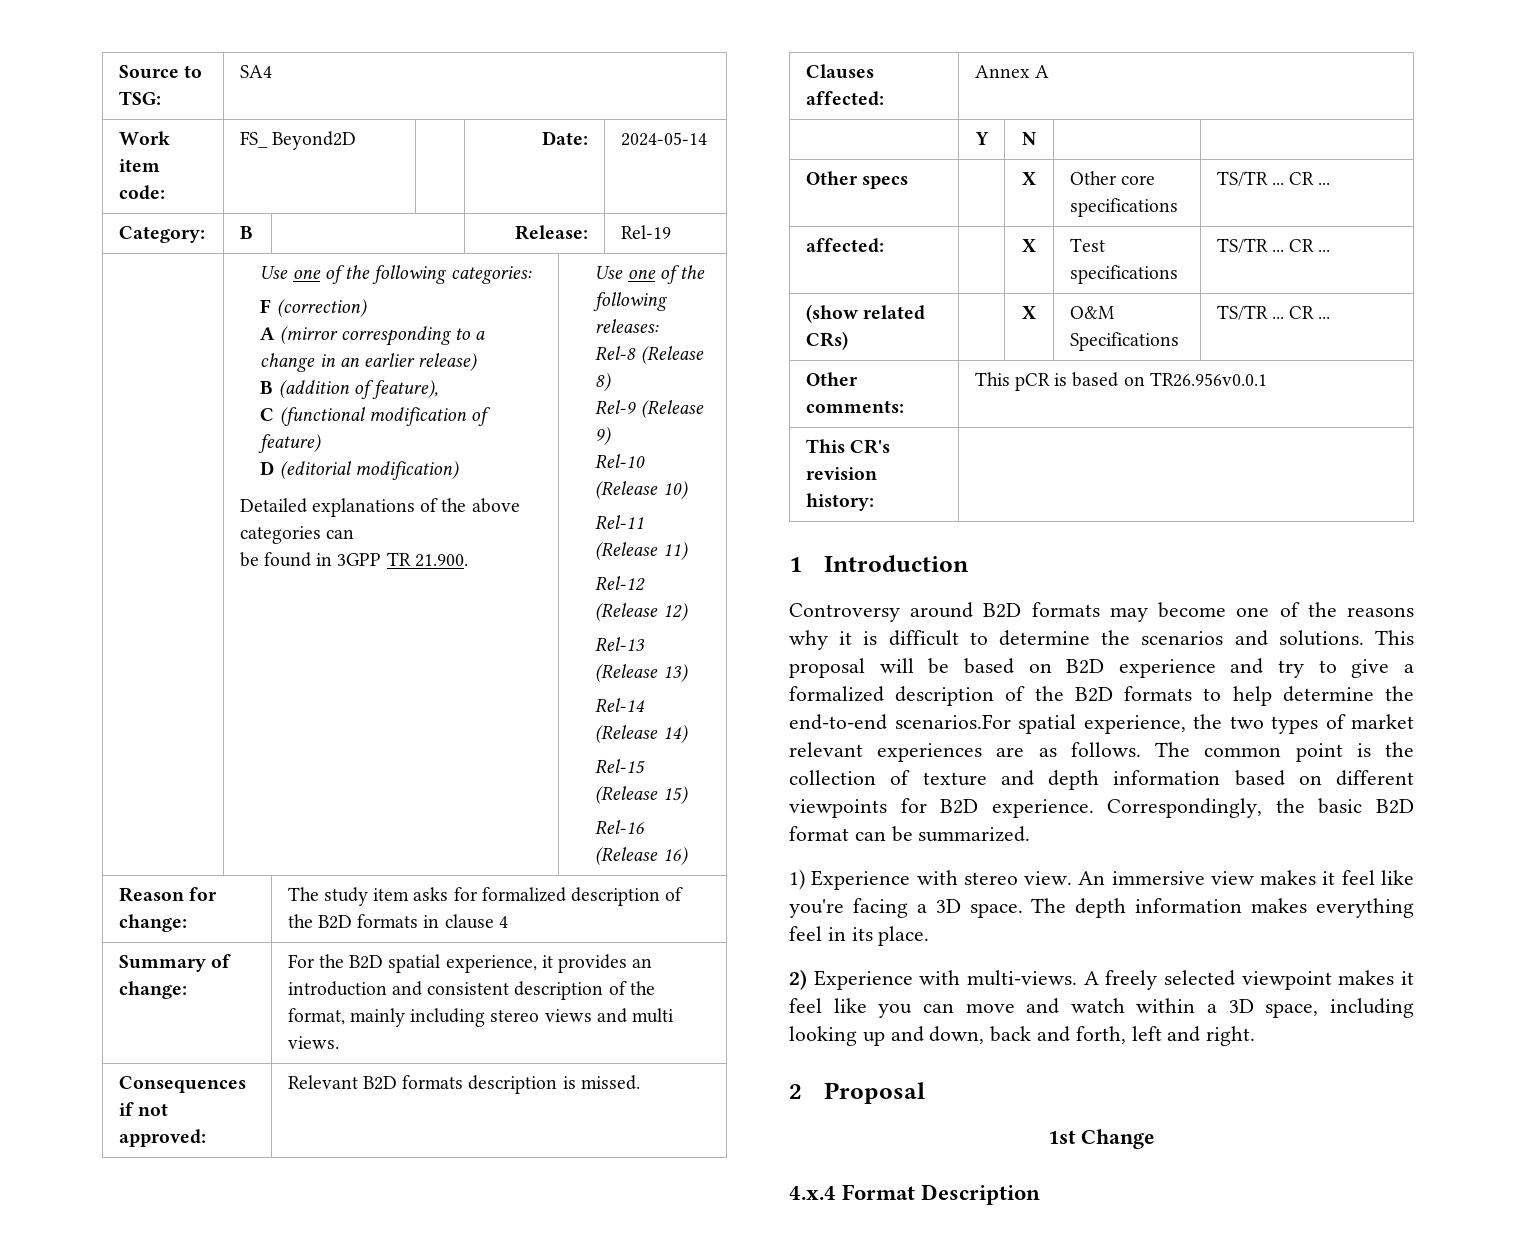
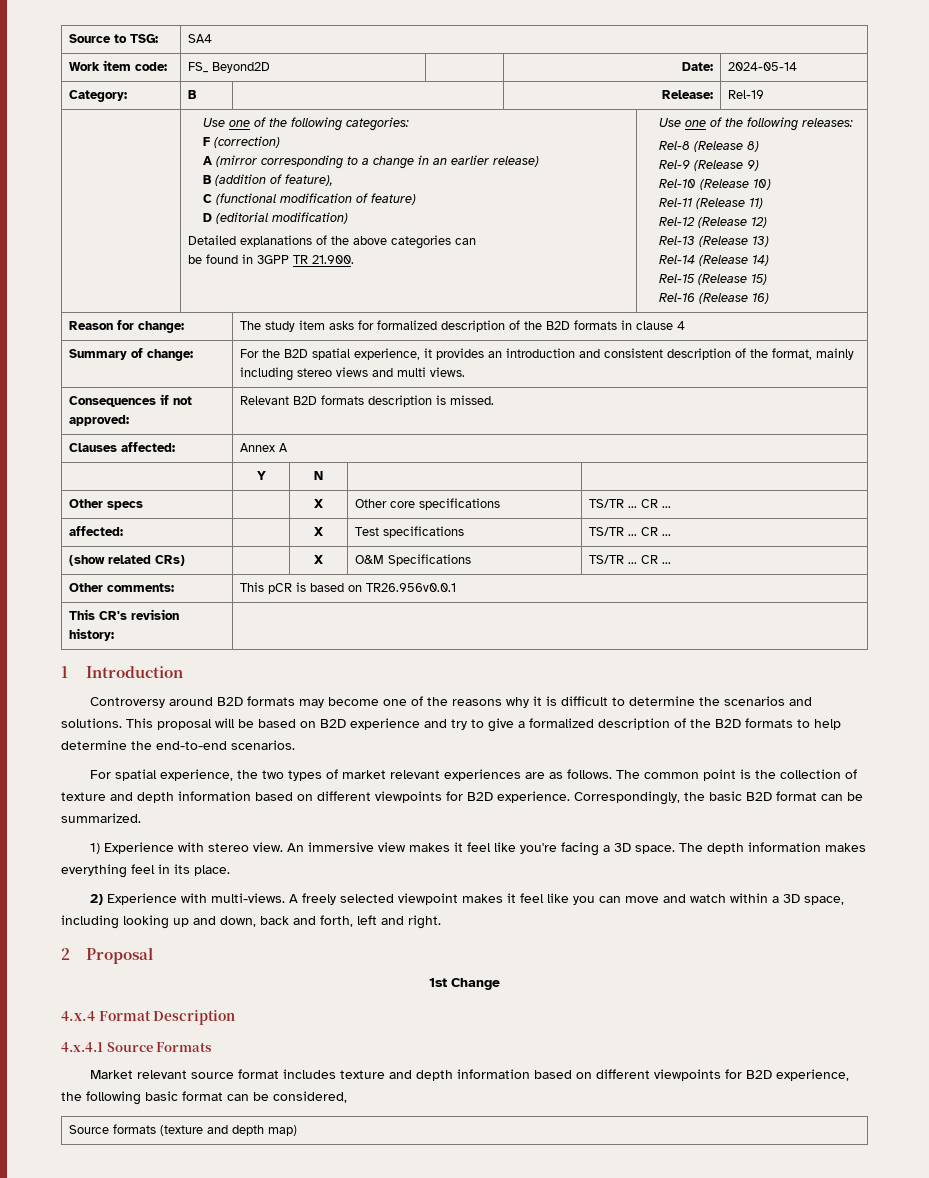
- This proposal will be based on B2D experience and try to give a formalized description of the B2D formats to help determine the end-to-end scenarios.For spatial experience, the two types of market relevant experiences are as follows.
+ This proposal will be based on B2D experience and try to give a formalized description of the B2D formats to help determine the end-to-end scenarios.
+ For spatial experience, the two types of market relevant experiences are as follows.
+ 4.x.4.1 Source Formats
+ Market relevant source format includes texture and depth information based on different viewpoints for B2D experience, the following basic format can be considered,
+ Source formats (texture and depth map)

